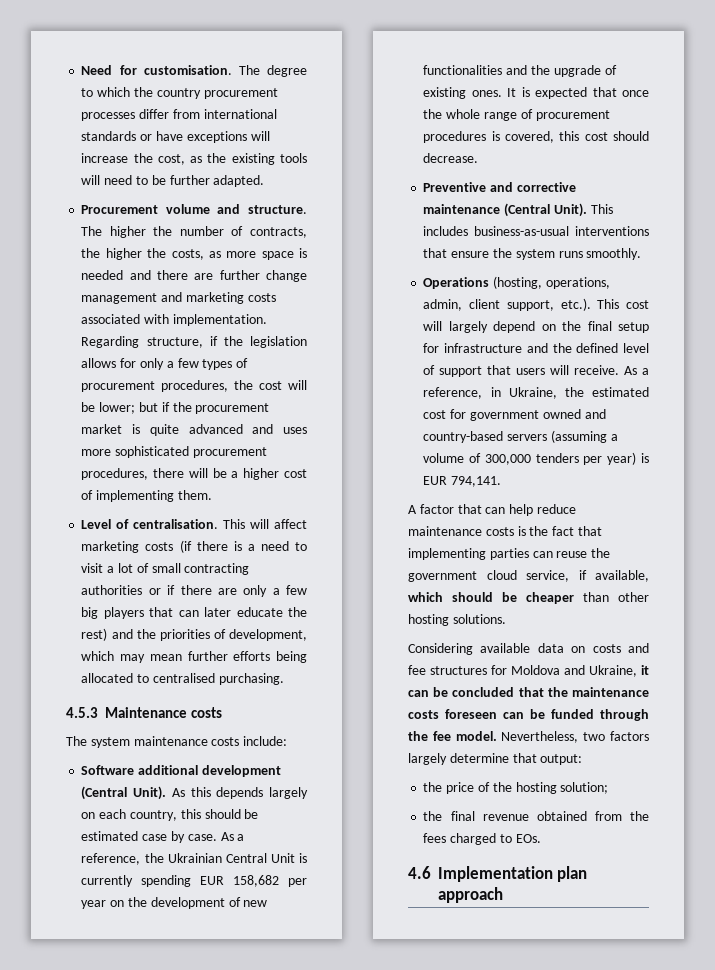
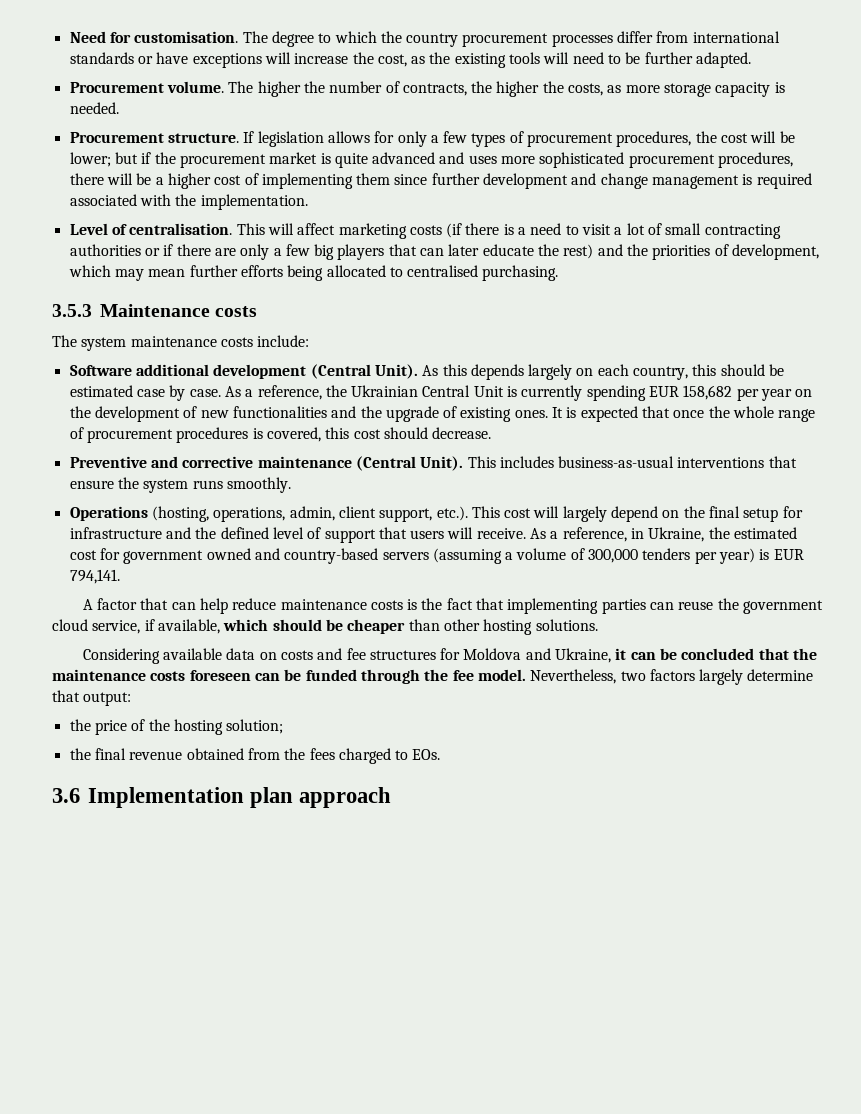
- Procurement volume and structure.
+ Procurement volume.
- The higher the number of contracts, the higher the costs, as more space is needed and there are further change management and marketing costs associated with implementation. Regarding structure, if the legislation allows for only a few types of procurement procedures, the cost will be lower; but if the procurement market is quite advanced and uses more sophisticated procurement procedures, there will be a higher cost of implementing them.
+ The higher the number of contracts, the higher the costs, as more storage capacity is needed.
+ Procurement structure. If legislation allows for only a few types of procurement procedures, the cost will be lower; but if the procurement market is quite advanced and uses more sophisticated procurement procedures, there will be a higher cost of implementing them since further development and change management is required associated with the implementation.
- 4.5.3 Maintenance costs
+ 3.5.3 Maintenance costs
- 4.6 Implementation plan approach
+ 3.6 Implementation plan approach

